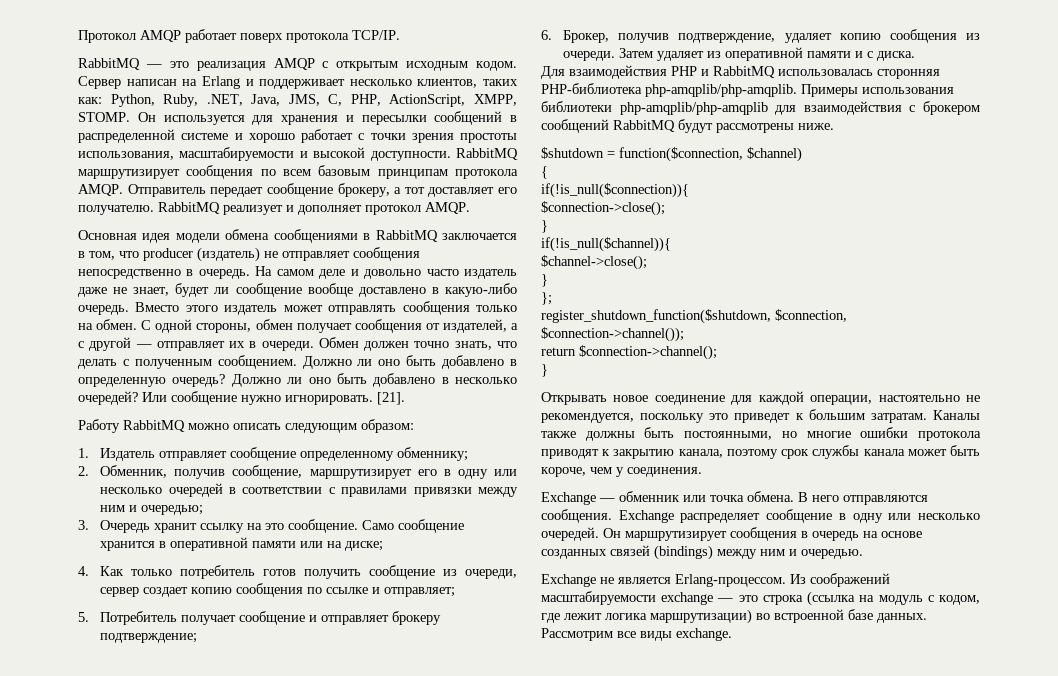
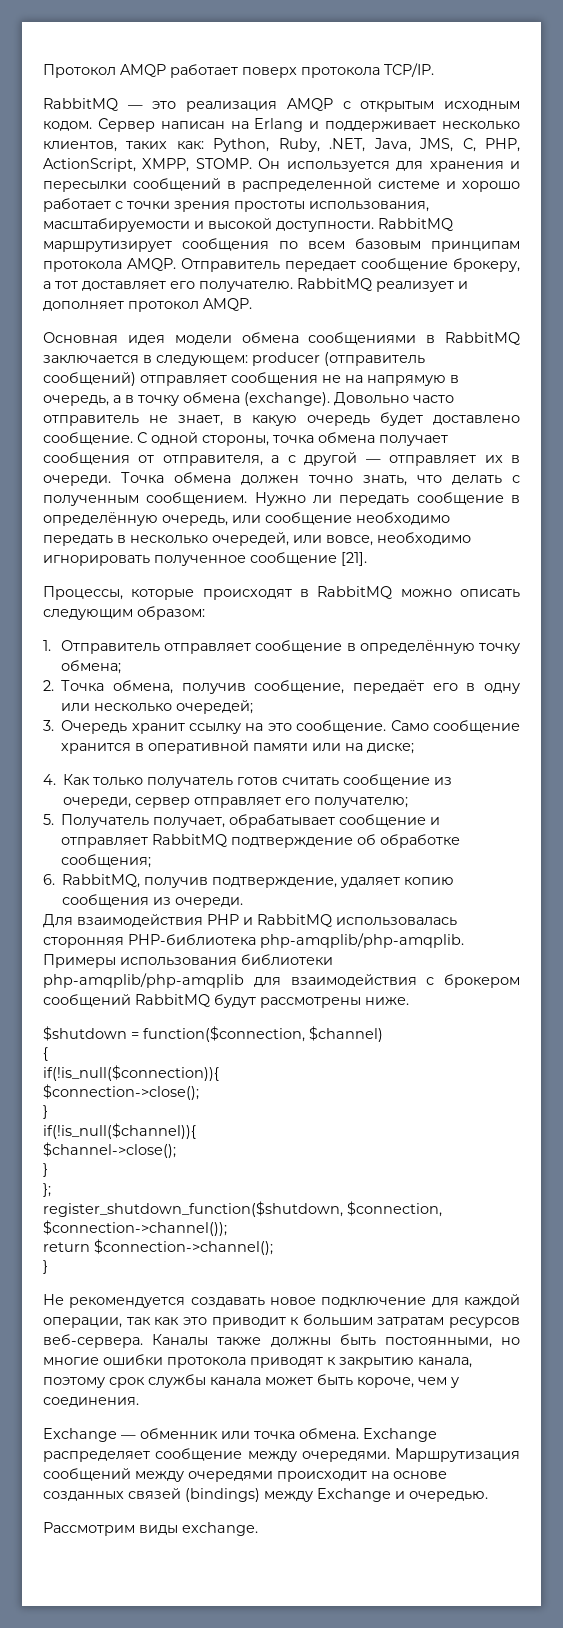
- Основная идея модели обмена сообщениями в RabbitMQ заключается в том, что producer (издатель) не отправляет сообщения непосредственно в очередь. На самом деле и довольно часто издатель даже не знает, будет ли сообщение вообще доставлено в какую-либо очередь. Вместо этого издатель может отправлять сообщения только на обмен.
+ Основная идея модели обмена сообщениями в RabbitMQ заключается в следующем: producer (отправитель сообщений) отправляет сообщения не на напрямую в очередь, а в точку обмена (exchange). Довольно часто отправитель не знает, в какую очередь будет доставлено сообщение.
- С одной стороны, обмен получает сообщения от издателей, а с другой — отправляет их в очереди.
+ С одной стороны, точка обмена получает сообщения от отправителя, а с другой — отправляет их в очереди.
- Обмен должен точно знать, что делать с полученным сообщением.
+ Точка обмена должен точно знать, что делать с полученным сообщением.
- Должно ли оно быть добавлено в определенную очередь? Должно ли оно быть добавлено в несколько очередей? Или сообщение нужно игнорировать. [21].
- Работу RabbitMQ можно описать следующим образом:
+ Нужно ли передать сообщение в определённую очередь, или сообщение необходимо передать в несколько очередей, или вовсе, необходимо игнорировать полученное сообщение [21].
+ Процессы, которые происходят в RabbitMQ можно описать следующим образом:
- 1. Издатель отправляет сообщение определенному обменнику;
+ 1. Отправитель отправляет сообщение в определённую точку обмена;
- 2. Обменник, получив сообщение, маршрутизирует его в одну или несколько очередей в соответствии с правилами привязки между ним и очередью;
+ 2. Точка обмена, получив сообщение, передаёт его в одну или несколько очередей;
- 4. Как только потребитель готов получить сообщение из очереди, сервер создает копию сообщения по ссылке и отправляет;
- 5. Потребитель получает сообщение и отправляет брокеру подтверждение;
+ 4. Как только получатель готов считать сообщение из очереди, сервер отправляет его получателю;
+ 5. Получатель получает, обрабатывает сообщение и отправляет RabbitMQ подтверждение об обработке сообщения;
- 6. Брокер, получив подтверждение, удаляет копию сообщения из очереди. Затем удаляет из оперативной памяти и с диска.
+ 6. RabbitMQ, получив подтверждение, удаляет копию сообщения из очереди.
- Открывать новое соединение для каждой операции, настоятельно не рекомендуется, поскольку это приведет к большим затратам.
+ Не рекомендуется создавать новое подключение для каждой операции, так как это приводит к большим затратам ресурсов веб-сервера.
- В него отправляются сообщения. Exchange распределяет сообщение в одну или несколько очередей. Он маршрутизирует сообщения в очередь на основе созданных связей (bindings) между ним и очередью.
+ Exchange распределяет сообщение между очередями. Маршрутизация сообщений между очередями происходит на основе созданных связей (bindings) между Exchange и очередью.
- Exchange не является Erlang-процессом. Из соображений масштабируемости exchange — это строка (ссылка на модуль с кодом, где лежит логика маршрутизации) во встроенной базе данных. Рассмотрим все виды exchange.
+ Рассмотрим виды exchange.

